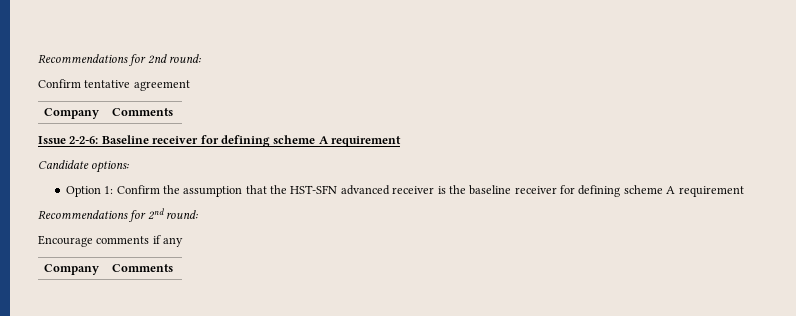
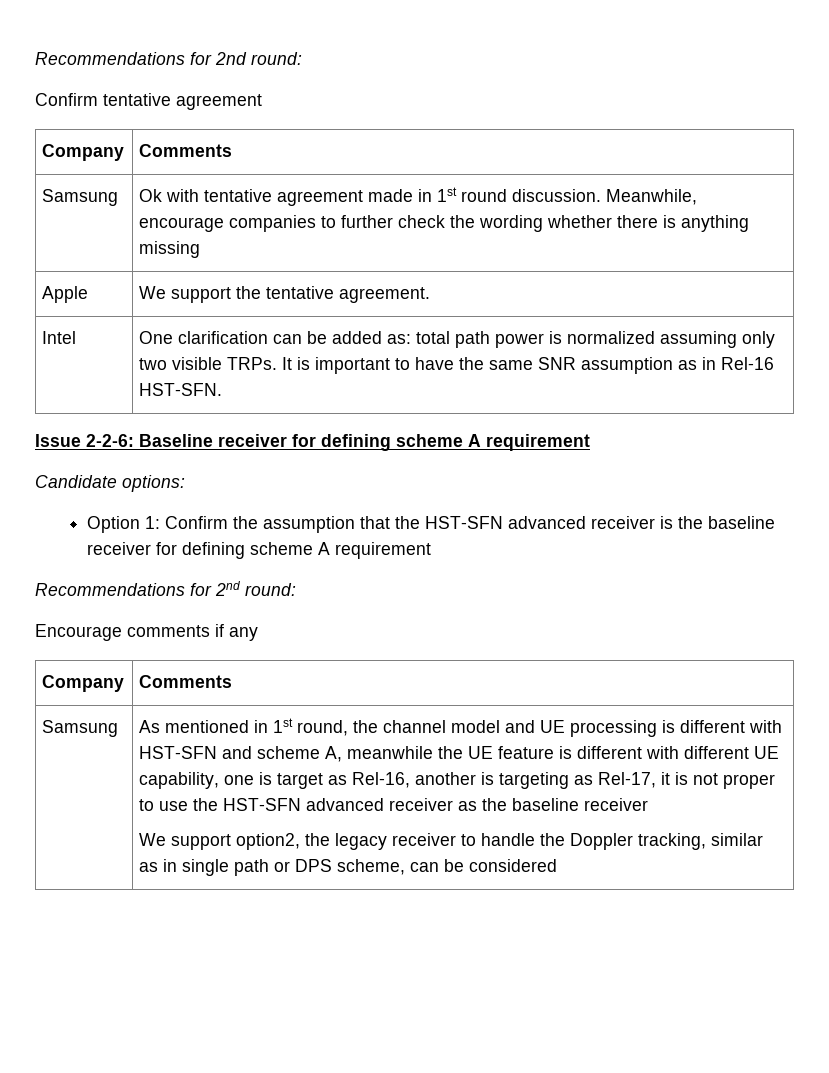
+ Samsung | Ok with tentative agreement made in 1st round discussion. Meanwhile, encourage companies to further check the wording whether there is anything missing
+ Apple | We support the tentative agreement.
+ Intel | One clarification can be added as: total path power is normalized assuming only two visible TRPs. It is important to have the same SNR assumption as in Rel-16 HST-SFN.
+ Samsung | As mentioned in 1st round, the channel model and UE processing is different with HST-SFN and scheme A, meanwhile the UE feature is different with different UE capability, one is target as Rel-16, another is targeting as Rel-17, it is not proper to use the HST-SFN advanced receiver as the baseline receiver
+ We support option2, the legacy receiver to handle the Doppler tracking, similar as in single path or DPS scheme, can be considered

